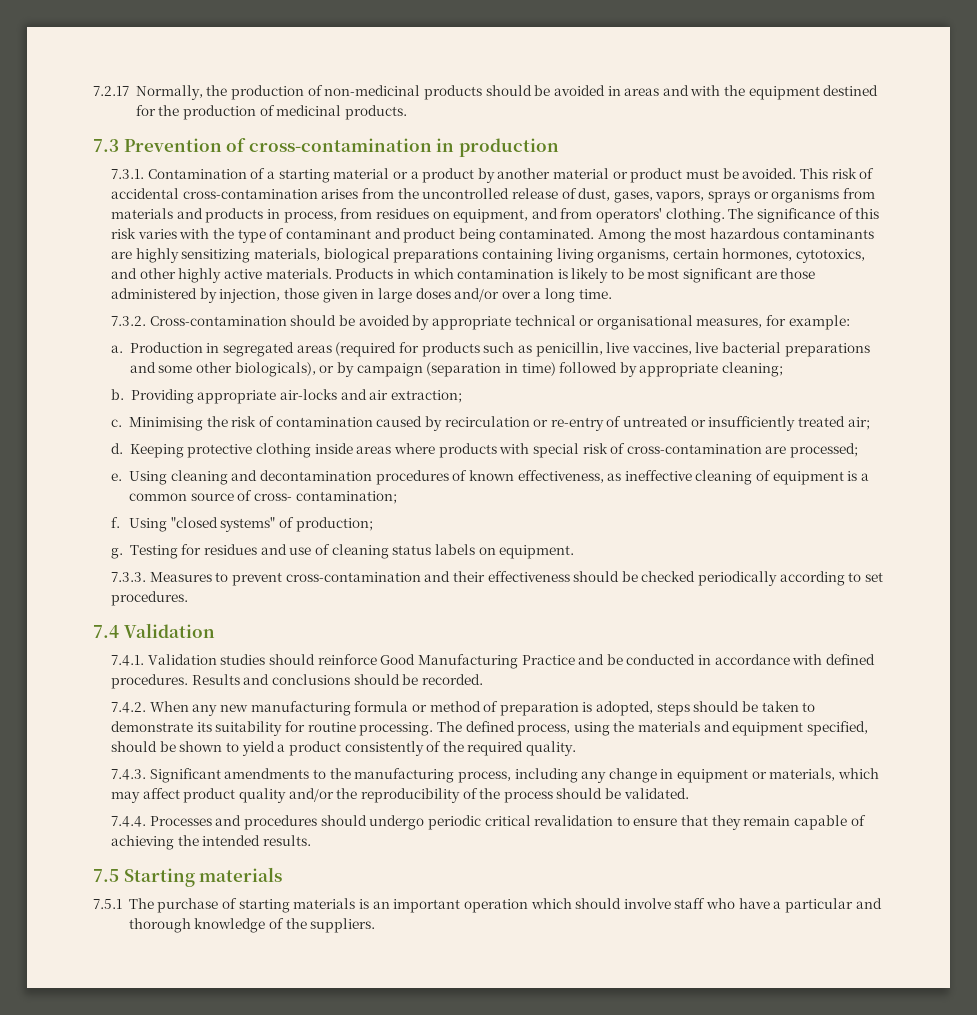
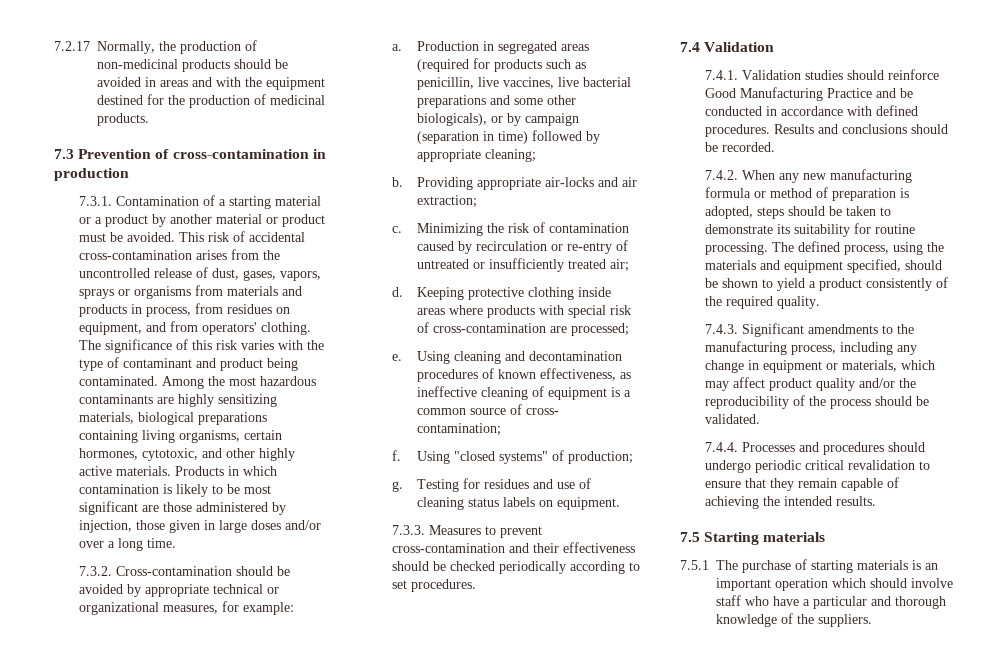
- Among the most hazardous contaminants are highly sensitizing materials, biological preparations containing living organisms, certain hormones, cytotoxics, and other highly active materials.
+ Among the most hazardous contaminants are highly sensitizing materials, biological preparations containing living organisms, certain hormones, cytotoxic, and other highly active materials.
- 7.3.2. Cross-contamination should be avoided by appropriate technical or organisational measures, for example:
+ 7.3.2. Cross-contamination should be avoided by appropriate technical or organizational measures, for example:
- Minimising the risk of contamination caused by recirculation or re-entry of untreated or insufficiently treated air;
+ Minimizing the risk of contamination caused by recirculation or re-entry of untreated or insufficiently treated air;

